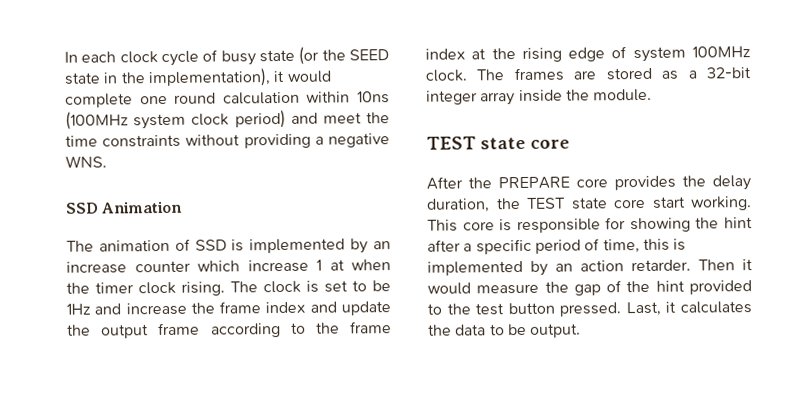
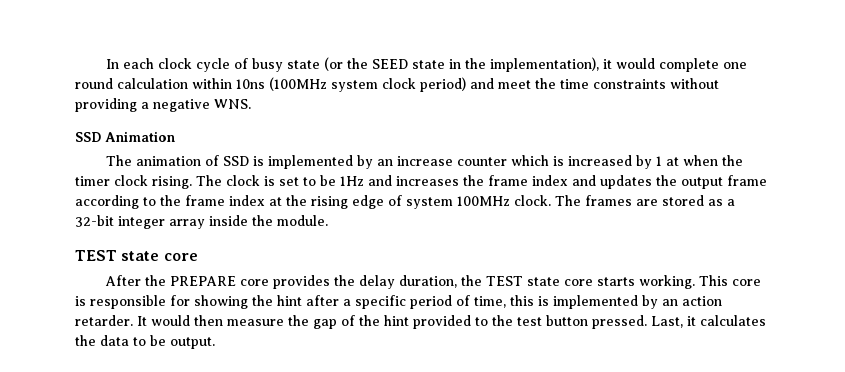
- The animation of SSD is implemented by an increase counter which increase 1 at when the timer clock rising.
+ The animation of SSD is implemented by an increase counter which is increased by 1 at when the timer clock rising.
- The clock is set to be 1Hz and increase the frame index and update the output frame according to the frame index at the rising edge of system 100MHz clock.
+ The clock is set to be 1Hz and increases the frame index and updates the output frame according to the frame index at the rising edge of system 100MHz clock.
- After the PREPARE core provides the delay duration, the TEST state core start working.
+ After the PREPARE core provides the delay duration, the TEST state core starts working.
- Then it would measure the gap of the hint provided to the test button pressed.
+ It would then measure the gap of the hint provided to the test button pressed.

